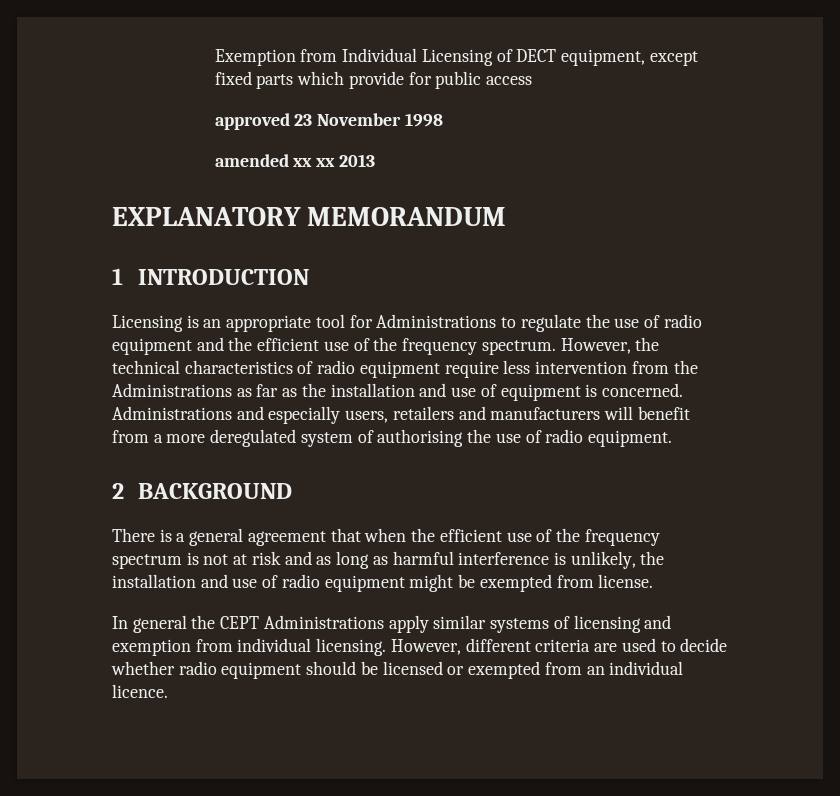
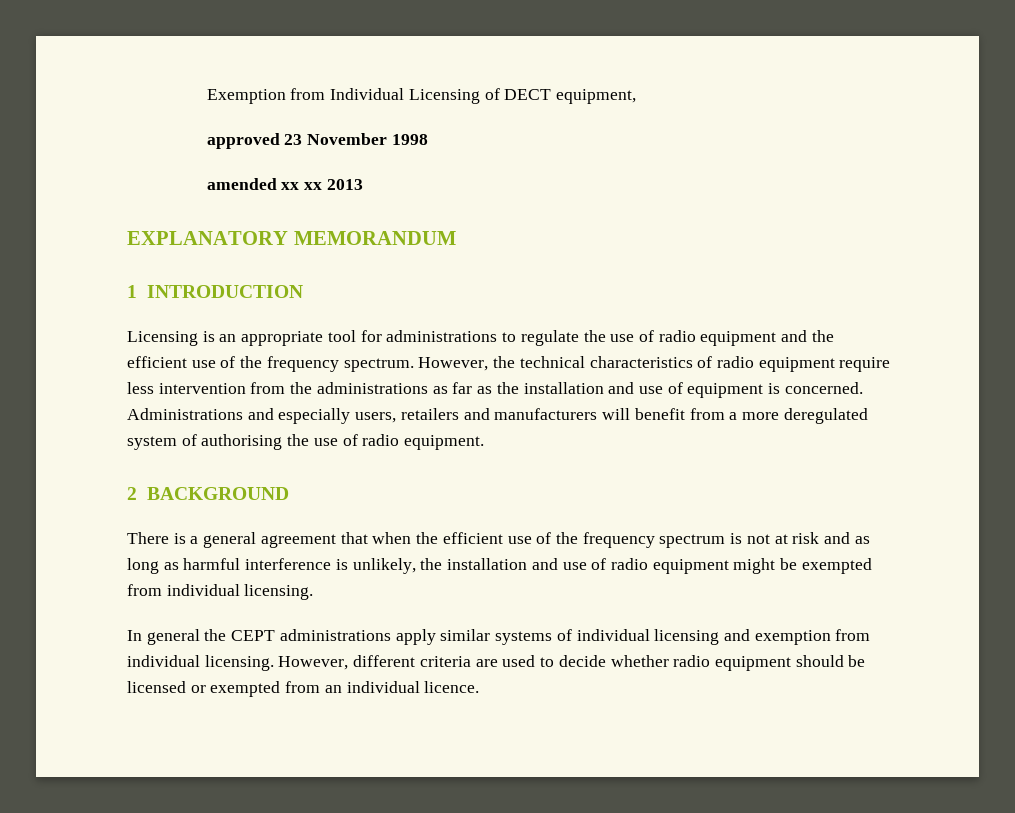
- Exemption from Individual Licensing of DECT equipment, except fixed parts which provide for public access
+ Exemption from Individual Licensing of DECT equipment,
- Licensing is an appropriate tool for Administrations to regulate the use of radio equipment and the efficient use of the frequency spectrum.
+ Licensing is an appropriate tool for administrations to regulate the use of radio equipment and the efficient use of the frequency spectrum.
- However, the technical characteristics of radio equipment require less intervention from the Administrations as far as the installation and use of equipment is concerned.
+ However, the technical characteristics of radio equipment require less intervention from the administrations as far as the installation and use of equipment is concerned.
- There is a general agreement that when the efficient use of the frequency spectrum is not at risk and as long as harmful interference is unlikely, the installation and use of radio equipment might be exempted from license.
+ There is a general agreement that when the efficient use of the frequency spectrum is not at risk and as long as harmful interference is unlikely, the installation and use of radio equipment might be exempted from individual licensing.
- In general the CEPT Administrations apply similar systems of licensing and exemption from individual licensing.
+ In general the CEPT administrations apply similar systems of individual licensing and exemption from individual licensing.

